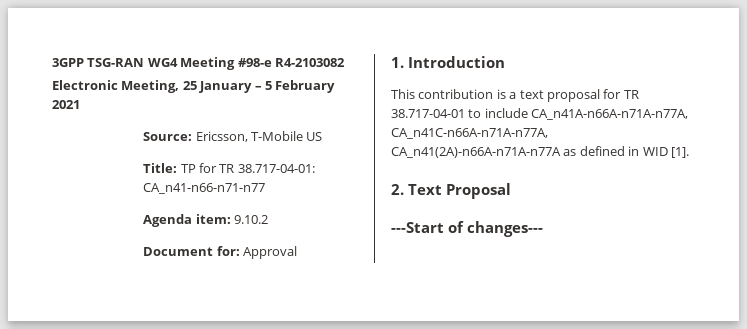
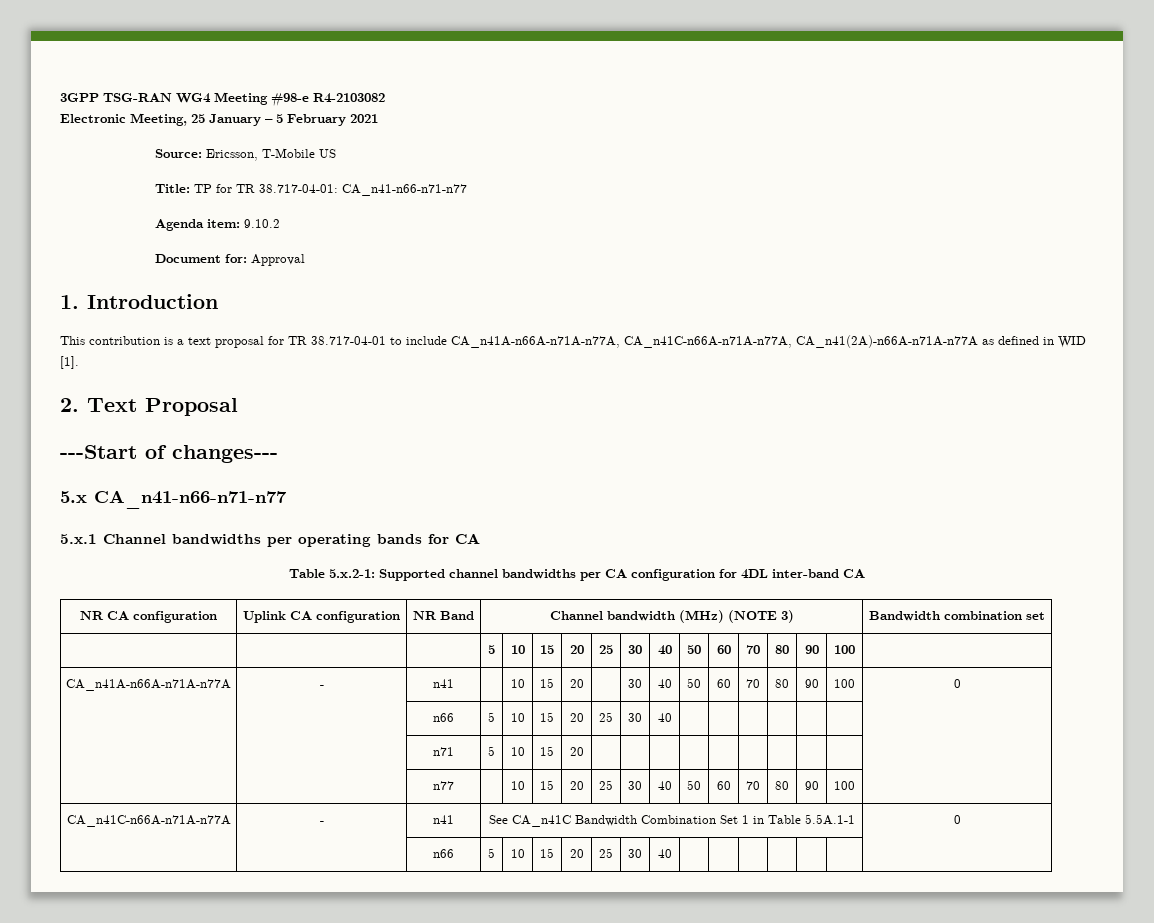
+ 5.x CA_n41-n66-n71-n77
+ 5.x.1 Channel bandwidths per operating bands for CA
+ Table 5.x.2-1: Supported channel bandwidths per CA configuration for 4DL inter-band CA
+ NR CA configuration | Uplink CA configuration | NR Band | Channel bandwidth (MHz) (NOTE 3) | Bandwidth combination set
+ | | | 5 | 10 | 15 | 20 | 25 | 30 | 40 | 50 | 60 | 70 | 80 | 90 | 100 |
+ CA_n41A-n66A-n71A-n77A | - | n41 | | 10 | 15 | 20 | | 30 | 40 | 50 | 60 | 70 | 80 | 90 | 100 | 0
+ | | n66 | 5 | 10 | 15 | 20 | 25 | 30 | 40 | | | | | | |
+ | | n71 | 5 | 10 | 15 | 20 | | | | | | | | | |
+ | | n77 | | 10 | 15 | 20 | 25 | 30 | 40 | 50 | 60 | 70 | 80 | 90 | 100 |
+ CA_n41C-n66A-n71A-n77A | - | n41 | See CA_n41C Bandwidth Combination Set 1 in Table 5.5A.1-1 | 0
+ | | n66 | 5 | 10 | 15 | 20 | 25 | 30 | 40 | | | | | | |

